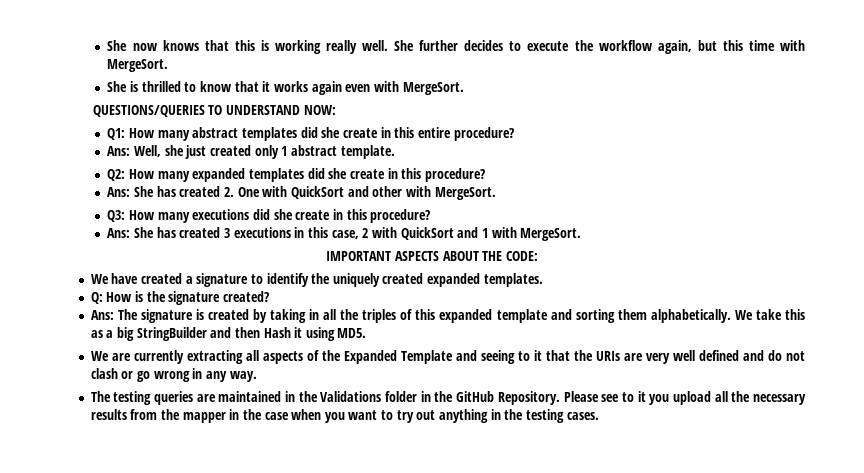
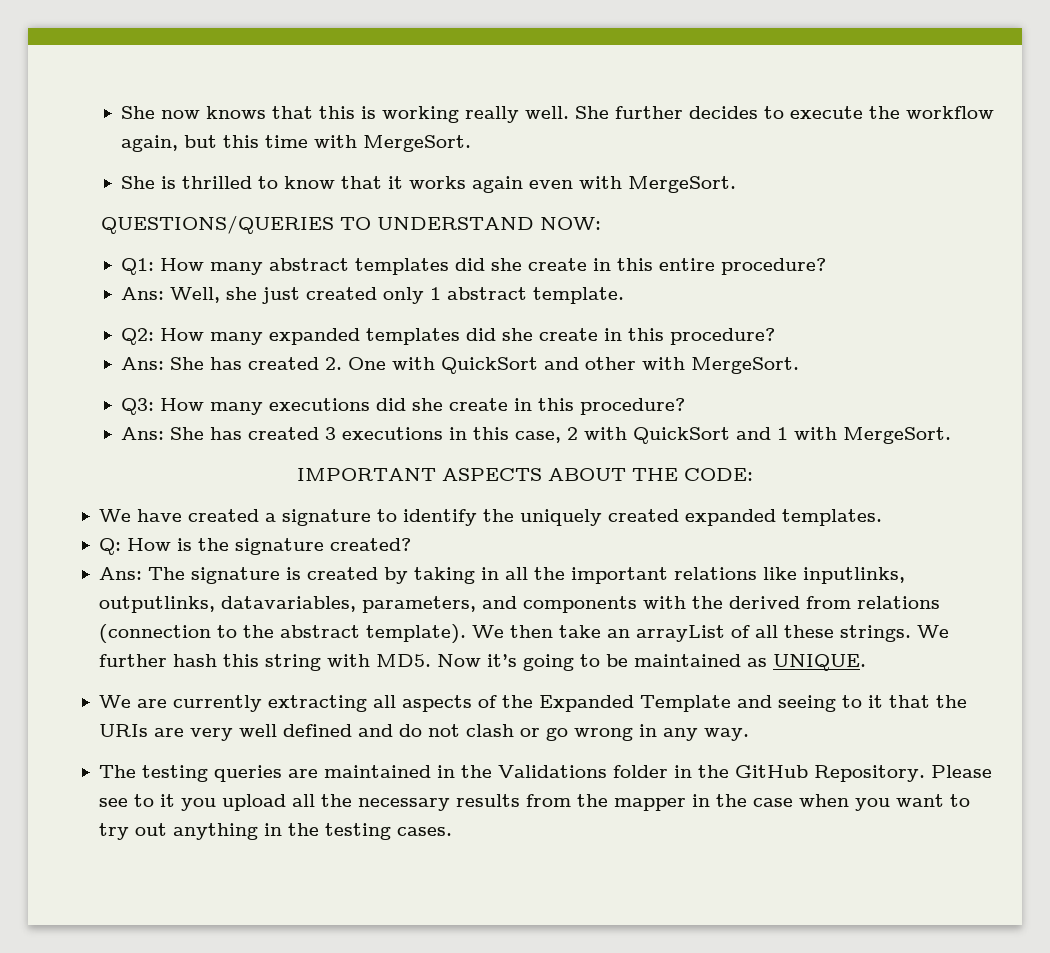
- Ans: The signature is created by taking in all the triples of this expanded template and sorting them alphabetically. We take this as a big StringBuilder and then Hash it using MD5.
+ Ans: The signature is created by taking in all the important relations like inputlinks, outputlinks, datavariables, parameters, and components with the derived from relations (connection to the abstract template). We then take an arrayList of all these strings. We further hash this string with MD5. Now it’s going to be maintained as UNIQUE.

